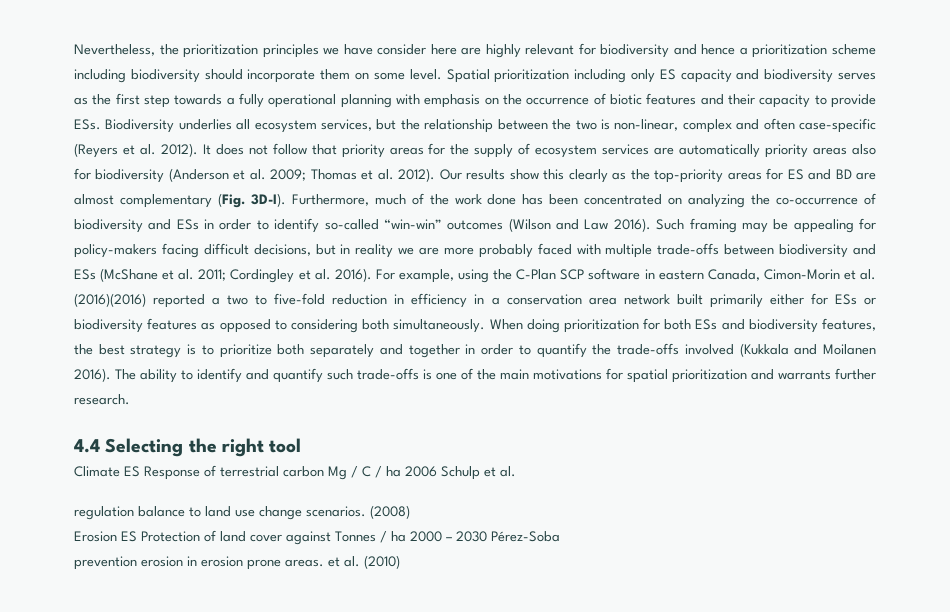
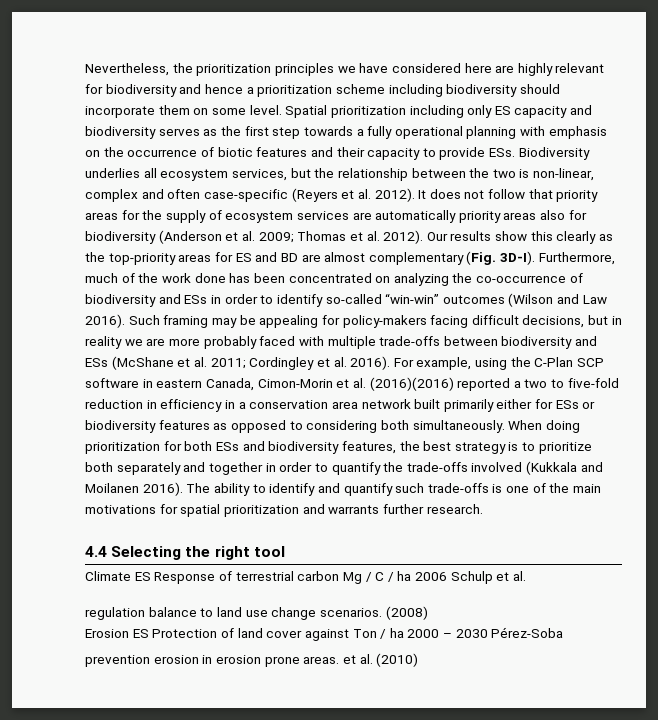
- Nevertheless, the prioritization principles we have consider here are highly relevant for biodiversity and hence a prioritization scheme including biodiversity should incorporate them on some level.
+ Nevertheless, the prioritization principles we have considered here are highly relevant for biodiversity and hence a prioritization scheme including biodiversity should incorporate them on some level.
- Erosion ES Protection of land cover against Tonnes / ha 2000 – 2030 Pérez-Soba
+ Erosion ES Protection of land cover against Ton / ha 2000 – 2030 Pérez-Soba

